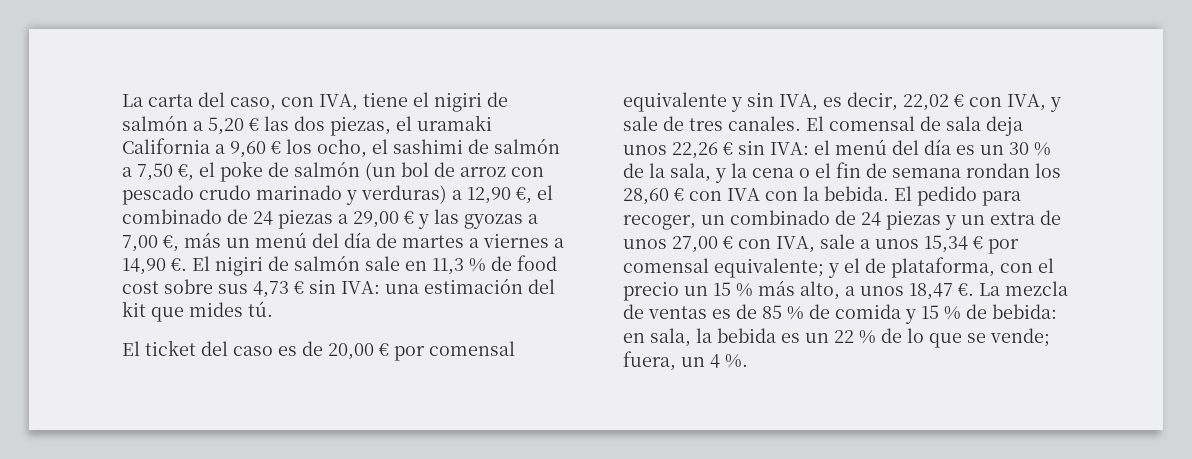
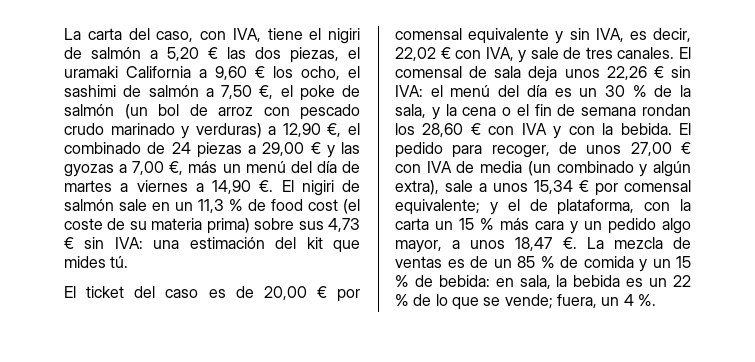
- El nigiri de salmón sale en 11,3 % de food cost sobre sus 4,73 € sin IVA: una estimación del kit que mides tú.
+ El nigiri de salmón sale en un 11,3 % de food cost (el coste de su materia prima) sobre sus 4,73 € sin IVA: una estimación del kit que mides tú.
- El comensal de sala deja unos 22,26 € sin IVA: el menú del día es un 30 % de la sala, y la cena o el fin de semana rondan los 28,60 € con IVA con la bebida.
+ El comensal de sala deja unos 22,26 € sin IVA: el menú del día es un 30 % de la sala, y la cena o el fin de semana rondan los 28,60 € con IVA y con la bebida.
- El pedido para recoger, un combinado de 24 piezas y un extra de unos 27,00 € con IVA, sale a unos 15,34 € por comensal equivalente; y el de plataforma, con el precio un 15 % más alto, a unos 18,47 €.
+ El pedido para recoger, de unos 27,00 € con IVA de media (un combinado y algún extra), sale a unos 15,34 € por comensal equivalente; y el de plataforma, con la carta un 15 % más cara y un pedido algo mayor, a unos 18,47 €.
- La mezcla de ventas es de 85 % de comida y 15 % de bebida: en sala, la bebida es un 22 % de lo que se vende; fuera, un 4 %.
+ La mezcla de ventas es de un 85 % de comida y un 15 % de bebida: en sala, la bebida es un 22 % de lo que se vende; fuera, un 4 %.

